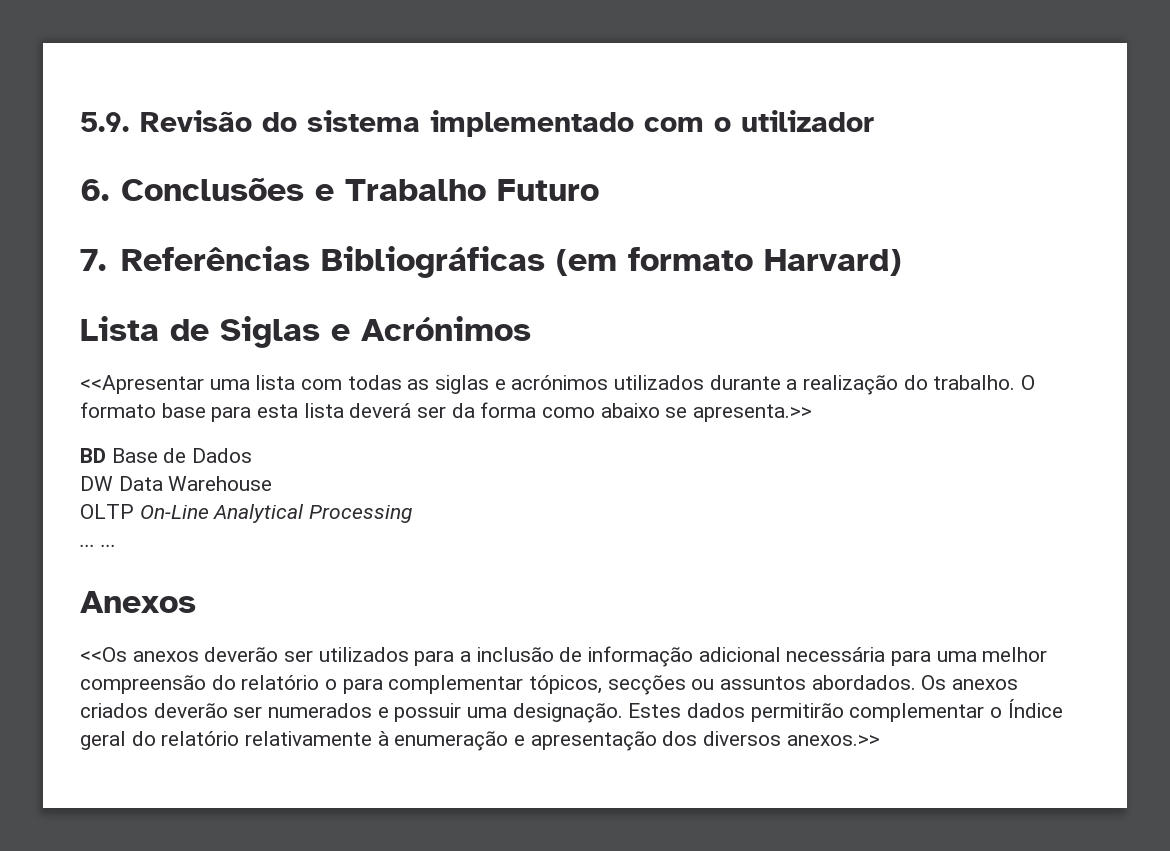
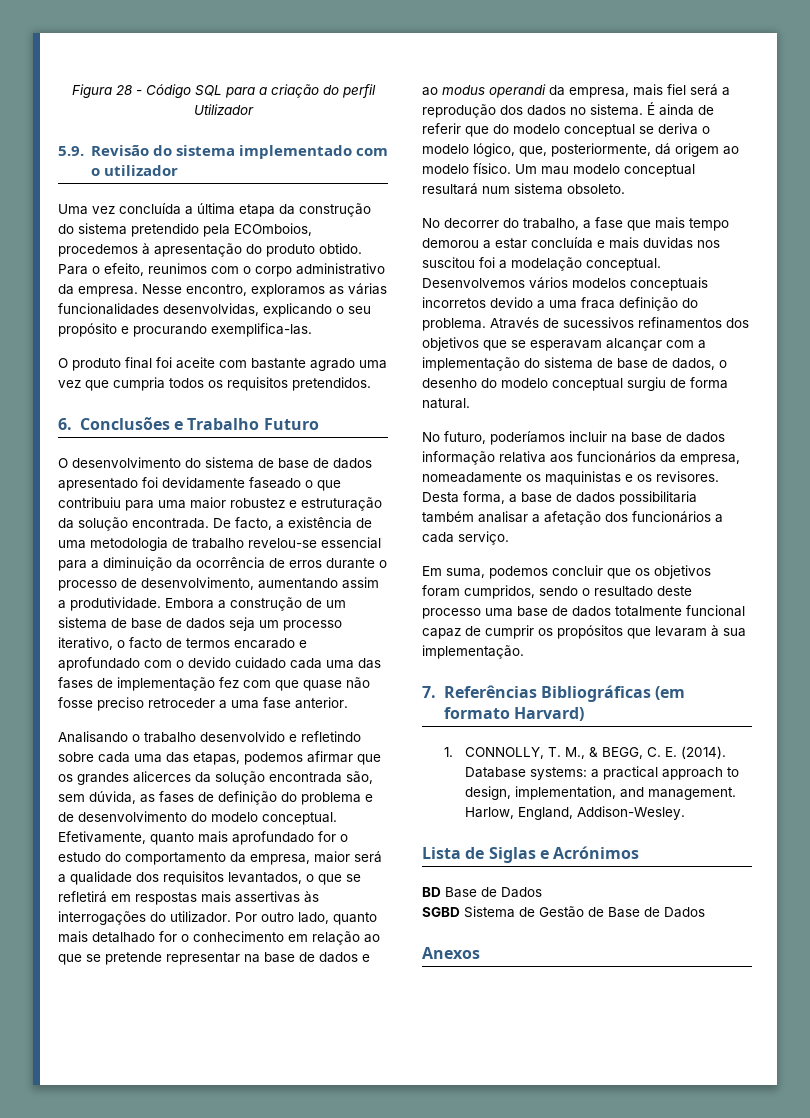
+ Figura 28 - Código SQL para a criação do perfil Utilizador
+ Uma vez concluída a última etapa da construção do sistema pretendido pela ECOmboios, procedemos à apresentação do produto obtido. Para o efeito, reunimos com o corpo administrativo da empresa. Nesse encontro, exploramos as várias funcionalidades desenvolvidas, explicando o seu propósito e procurando exemplifica-las.
+ O produto final foi aceite com bastante agrado uma vez que cumpria todos os requisitos pretendidos.
+ O desenvolvimento do sistema de base de dados apresentado foi devidamente faseado o que contribuiu para uma maior robustez e estruturação da solução encontrada. De facto, a existência de uma metodologia de trabalho revelou-se essencial para a diminuição da ocorrência de erros durante o processo de desenvolvimento, aumentando assim a produtividade. Embora a construção de um sistema de base de dados seja um processo iterativo, o facto de termos encarado e aprofundado com o devido cuidado cada uma das fases de implementação fez com que quase não fosse preciso retroceder a uma fase anterior.
+ Analisando o trabalho desenvolvido e refletindo sobre cada uma das etapas, podemos afirmar que os grandes alicerces da solução encontrada são, sem dúvida, as fases de definição do problema e de desenvolvimento do modelo conceptual. Efetivamente, quanto mais aprofundado for o estudo do comportamento da empresa, maior será a qualidade dos requisitos levantados, o que se refletirá em respostas mais assertivas às interrogações do utilizador. Por outro lado, quanto mais detalhado for o conhecimento em relação ao que se pretende representar na base de dados e ao modus operandi da empresa, mais fiel será a reprodução dos dados no sistema. É ainda de referir que do modelo conceptual se deriva o modelo lógico, que, posteriormente, dá origem ao modelo físico. Um mau modelo conceptual resultará num sistema obsoleto.
+ No decorrer do trabalho, a fase que mais tempo demorou a estar concluída e mais duvidas nos suscitou foi a modelação conceptual. Desenvolvemos vários modelos conceptuais incorretos devido a uma fraca definição do problema. Através de sucessivos refinamentos dos objetivos que se esperavam alcançar com a implementação do sistema de base de dados, o desenho do modelo conceptual surgiu de forma natural.
+ No futuro, poderíamos incluir na base de dados informação relativa aos funcionários da empresa, nomeadamente os maquinistas e os revisores. Desta forma, a base de dados possibilitaria também analisar a afetação dos funcionários a cada serviço.
+ Em suma, podemos concluir que os objetivos foram cumpridos, sendo o resultado deste processo uma base de dados totalmente funcional capaz de cumprir os propósitos que levaram à sua implementação.
+ 1. CONNOLLY, T. M., & BEGG, C. E. (2014). Database systems: a practical approach to design, implementation, and management. Harlow, England, Addison-Wesley.
- <<Apresentar uma lista com todas as siglas e acrónimos utilizados durante a realização do trabalho. O formato base para esta lista deverá ser da forma como abaixo se apresenta.>>
  BD Base de Dados
- DW Data Warehouse
- OLTP On-Line Analytical Processing
- ... ...
+ SGBD Sistema de Gestão de Base de Dados
  Anexos
- <<Os anexos deverão ser utilizados para a inclusão de informação adicional necessária para uma melhor compreensão do relatório o para complementar tópicos, secções ou assuntos abordados. Os anexos criados deverão ser numerados e possuir uma designação. Estes dados permitirão complementar o Índice geral do relatório relativamente à enumeração e apresentação dos diversos anexos.>>

